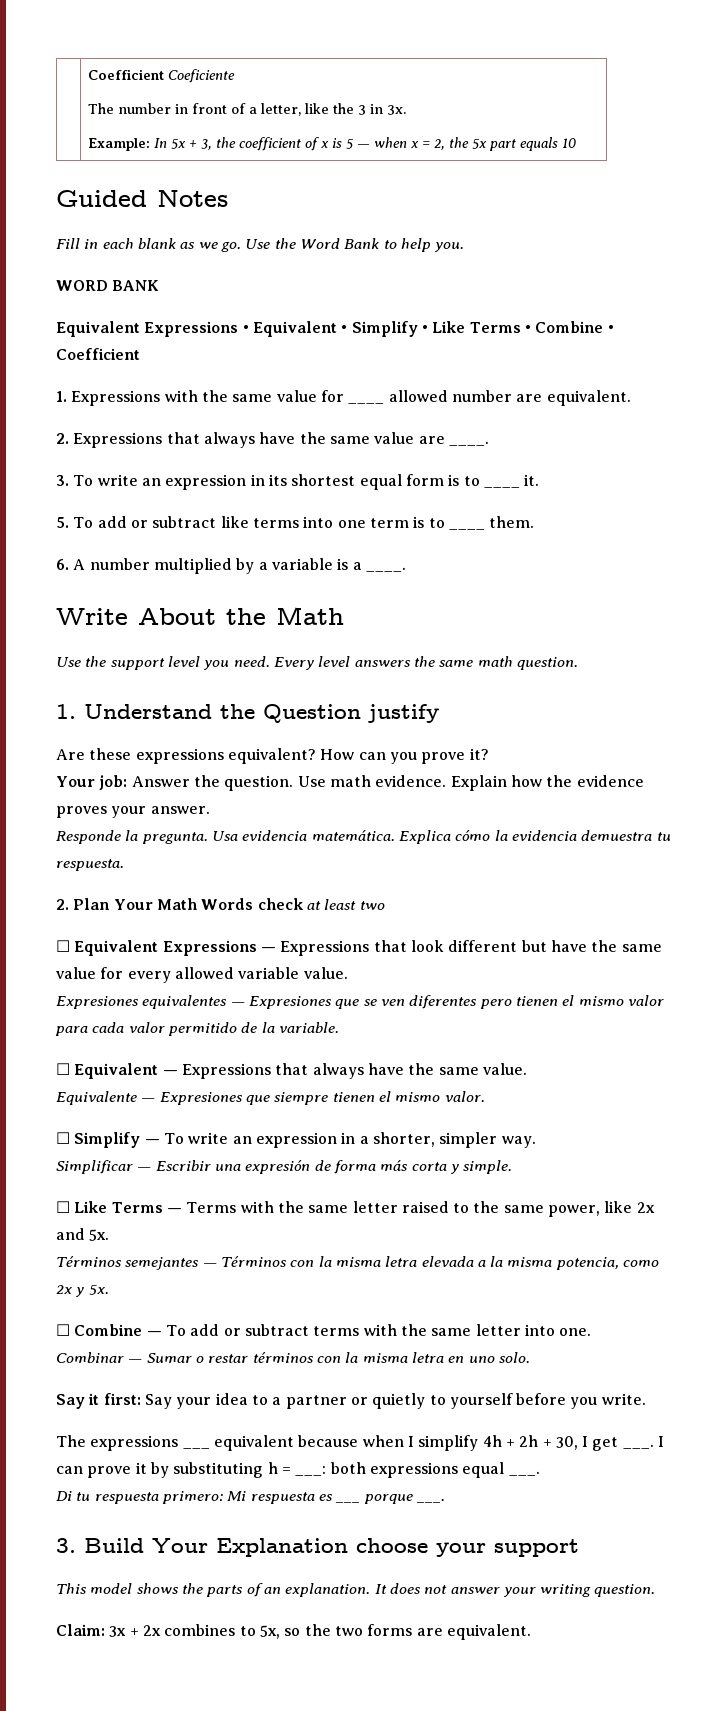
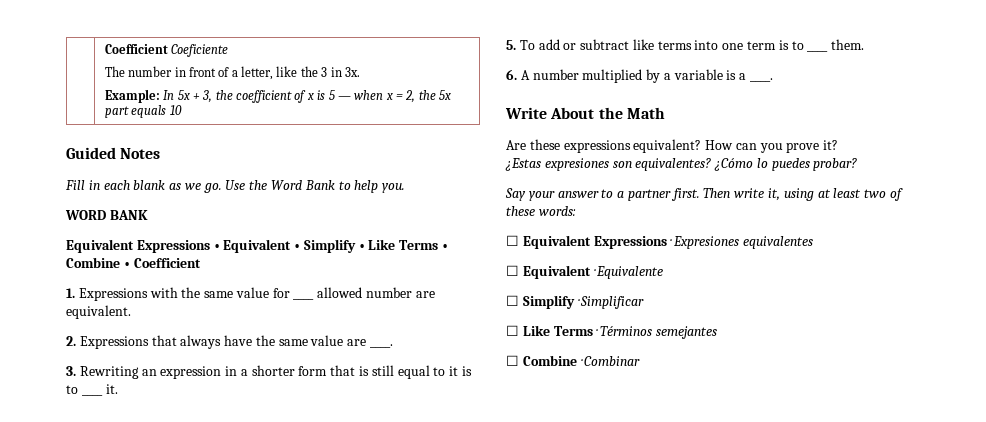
- 3. To write an expression in its shortest equal form is to ____ it.
+ 3. Rewriting an expression in a shorter form that is still equal to it is to ____ it.
- Use the support level you need. Every level answers the same math question.
- 1. Understand the Question justify
- Your job: Answer the question. Use math evidence. Explain how the evidence proves your answer.
- Responde la pregunta. Usa evidencia matemática. Explica cómo la evidencia demuestra tu respuesta.
- 2. Plan Your Math Words check at least two
+ ¿Estas expresiones son equivalentes? ¿Cómo lo puedes probar?
+ Say your answer to a partner first. Then write it, using at least two of these words:
- ☐ Equivalent Expressions — Expressions that look different but have the same value for every allowed variable value.
- Expresiones equivalentes — Expresiones que se ven diferentes pero tienen el mismo valor para cada valor permitido de la variable.
- ☐ Equivalent — Expressions that always have the same value.
- Equivalente — Expresiones que siempre tienen el mismo valor.
- ☐ Simplify — To write an expression in a shorter, simpler way.
- Simplificar — Escribir una expresión de forma más corta y simple.
- ☐ Like Terms — Terms with the same letter raised to the same power, like 2x and 5x.
- Términos semejantes — Términos con la misma letra elevada a la misma potencia, como 2x y 5x.
- ☐ Combine — To add or subtract terms with the same letter into one.
- Combinar — Sumar o restar términos con la misma letra en uno solo.
- Say it first: Say your idea to a partner or quietly to yourself before you write.
- The expressions ___ equivalent because when I simplify 4h + 2h + 30, I get ___. I can prove it by substituting h = ___: both expressions equal ___.
- Di tu respuesta primero: Mi respuesta es ___ porque ___.
- 3. Build Your Explanation choose your support
- This model shows the parts of an explanation. It does not answer your writing question.
- Claim: 3x + 2x combines to 5x, so the two forms are equivalent.
+ ☐ Equivalent Expressions · Expresiones equivalentes
+ ☐ Equivalent · Equivalente
+ ☐ Simplify · Simplificar
+ ☐ Like Terms · Términos semejantes
+ ☐ Combine · Combinar

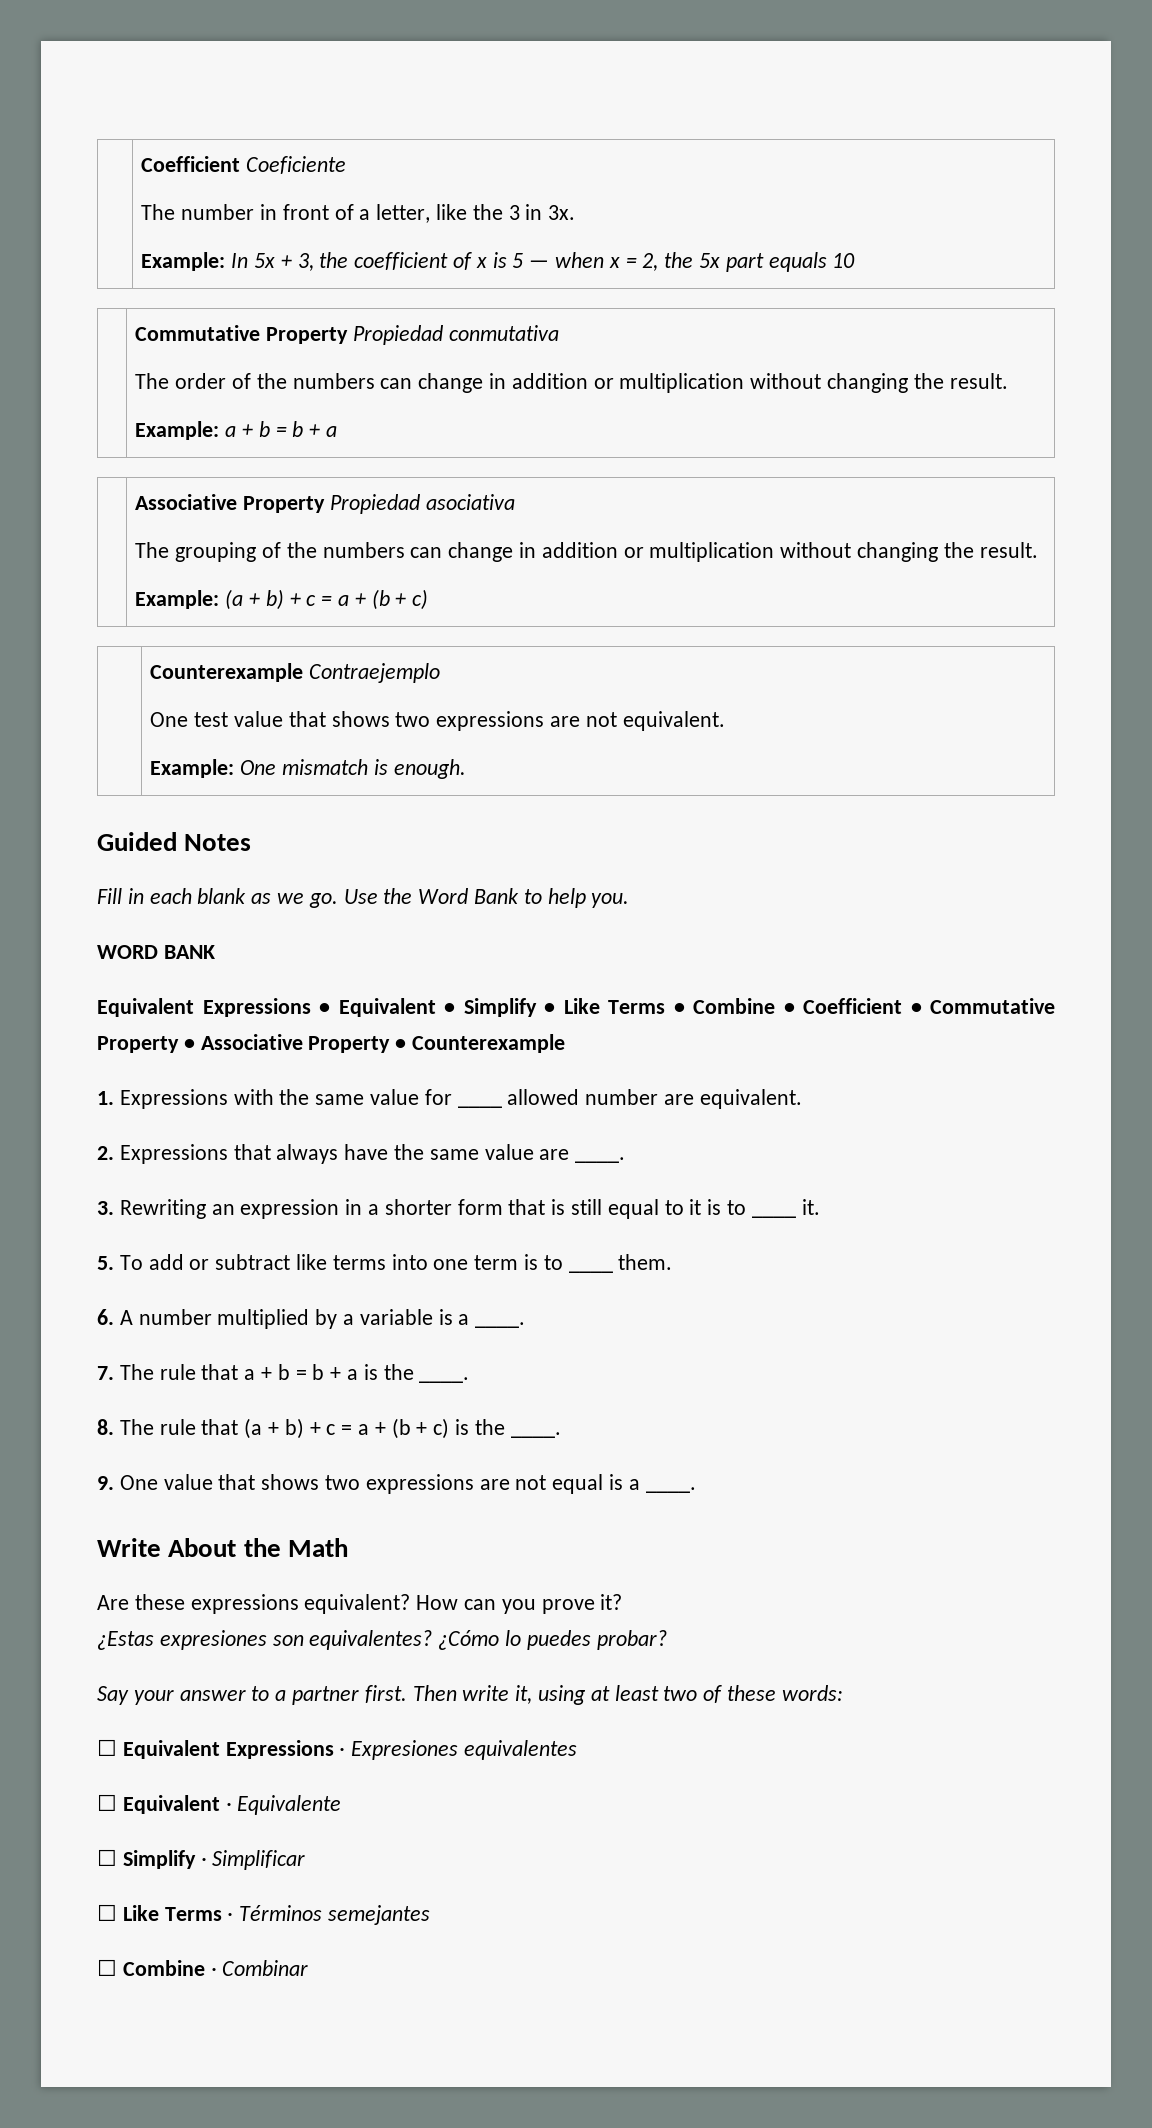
+ | Commutative Property Propiedad conmutativa
+ The order of the numbers can change in addition or multiplication without changing the result.
+ Example: a + b = b + a
+ | Associative Property Propiedad asociativa
+ The grouping of the numbers can change in addition or multiplication without changing the result.
+ Example: (a + b) + c = a + (b + c)
+ | Counterexample Contraejemplo
+ One test value that shows two expressions are not equivalent.
+ Example: One mismatch is enough.
- Equivalent Expressions • Equivalent • Simplify • Like Terms • Combine • Coefficient
+ Equivalent Expressions • Equivalent • Simplify • Like Terms • Combine • Coefficient • Commutative Property • Associative Property • Counterexample
+ 7. The rule that a + b = b + a is the ____.
+ 8. The rule that (a + b) + c = a + (b + c) is the ____.
+ 9. One value that shows two expressions are not equal is a ____.

